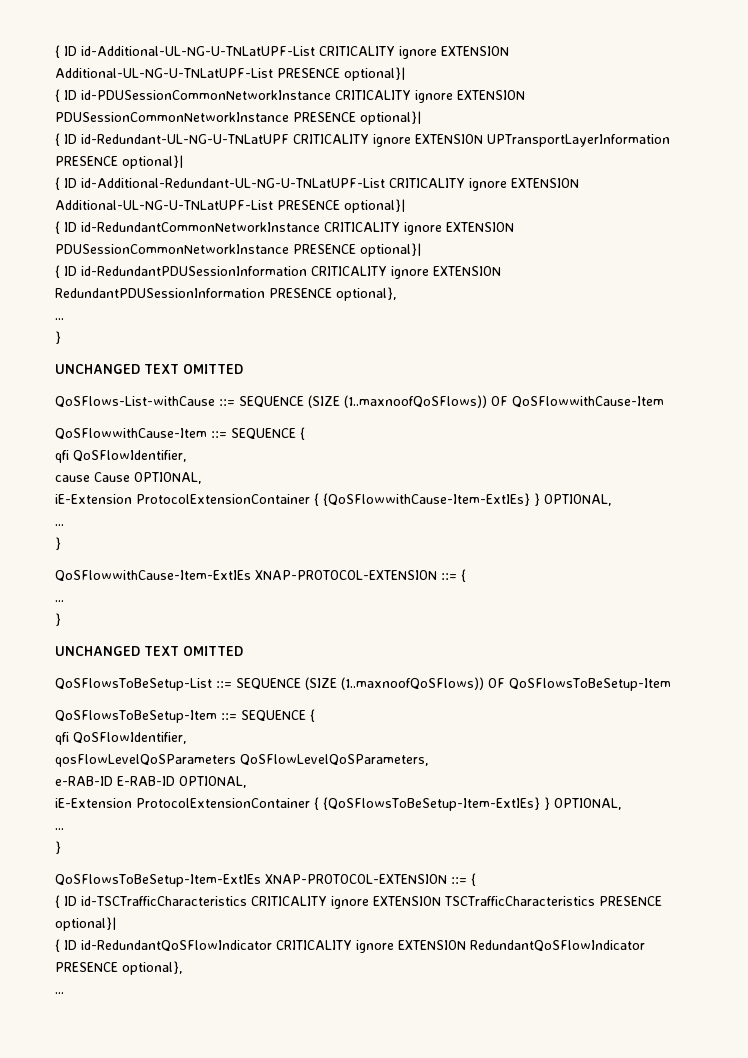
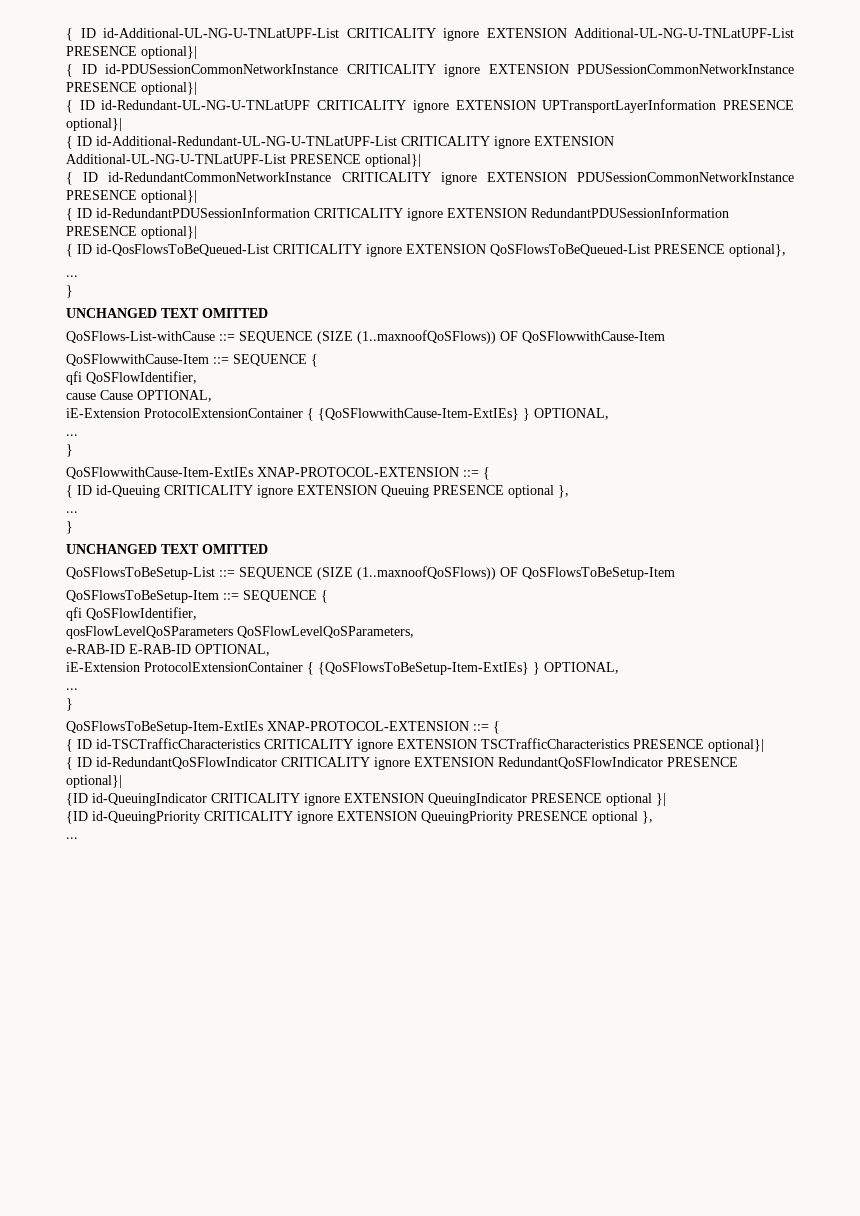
- { ID id-RedundantPDUSessionInformation CRITICALITY ignore EXTENSION RedundantPDUSessionInformation PRESENCE optional},
+ { ID id-RedundantPDUSessionInformation CRITICALITY ignore EXTENSION RedundantPDUSessionInformation PRESENCE optional}|
+ { ID id-QosFlowsToBeQueued-List CRITICALITY ignore EXTENSION QoSFlowsToBeQueued-List PRESENCE optional},
+ { ID id-Queuing CRITICALITY ignore EXTENSION Queuing PRESENCE optional },
- { ID id-RedundantQoSFlowIndicator CRITICALITY ignore EXTENSION RedundantQoSFlowIndicator PRESENCE optional},
+ { ID id-RedundantQoSFlowIndicator CRITICALITY ignore EXTENSION RedundantQoSFlowIndicator PRESENCE optional}|
+ {ID id-QueuingIndicator CRITICALITY ignore EXTENSION QueuingIndicator PRESENCE optional }|
+ {ID id-QueuingPriority CRITICALITY ignore EXTENSION QueuingPriority PRESENCE optional },

